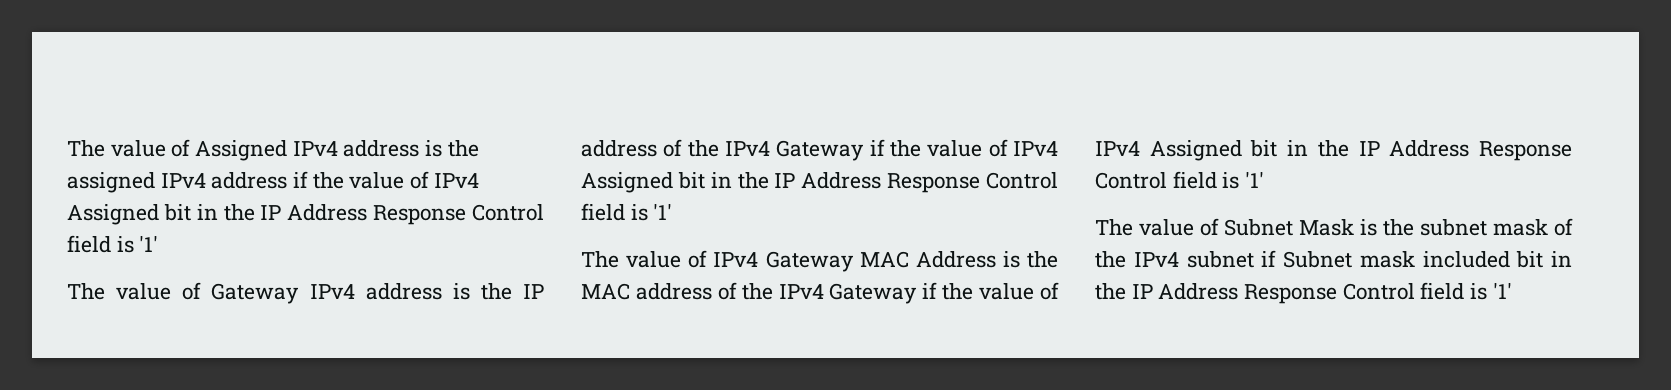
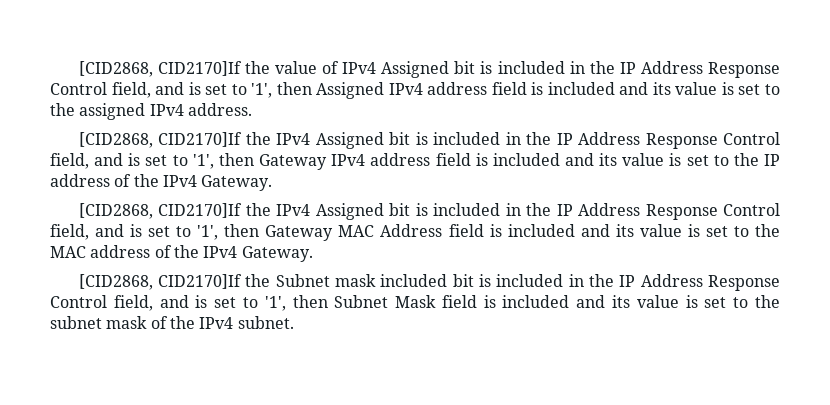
- The value of Assigned IPv4 address is the assigned IPv4 address if the value of IPv4 Assigned bit in the IP Address Response Control field is '1'
- The value of Gateway IPv4 address is the IP address of the IPv4 Gateway if the value of IPv4 Assigned bit in the IP Address Response Control field is '1'
- The value of IPv4 Gateway MAC Address is the MAC address of the IPv4 Gateway if the value of IPv4 Assigned bit in the IP Address Response Control field is '1'
- The value of Subnet Mask is the subnet mask of the IPv4 subnet if Subnet mask included bit in the IP Address Response Control field is '1'
+ [CID2868, CID2170]If the value of IPv4 Assigned bit is included in the IP Address Response Control field, and is set to '1', then Assigned IPv4 address field is included and its value is set to the assigned IPv4 address.
+ [CID2868, CID2170]If the IPv4 Assigned bit is included in the IP Address Response Control field, and is set to '1', then Gateway IPv4 address field is included and its value is set to the IP address of the IPv4 Gateway.
+ [CID2868, CID2170]If the IPv4 Assigned bit is included in the IP Address Response Control field, and is set to '1', then Gateway MAC Address field is included and its value is set to the MAC address of the IPv4 Gateway.
+ [CID2868, CID2170]If the Subnet mask included bit is included in the IP Address Response Control field, and is set to '1', then Subnet Mask field is included and its value is set to the subnet mask of the IPv4 subnet.

